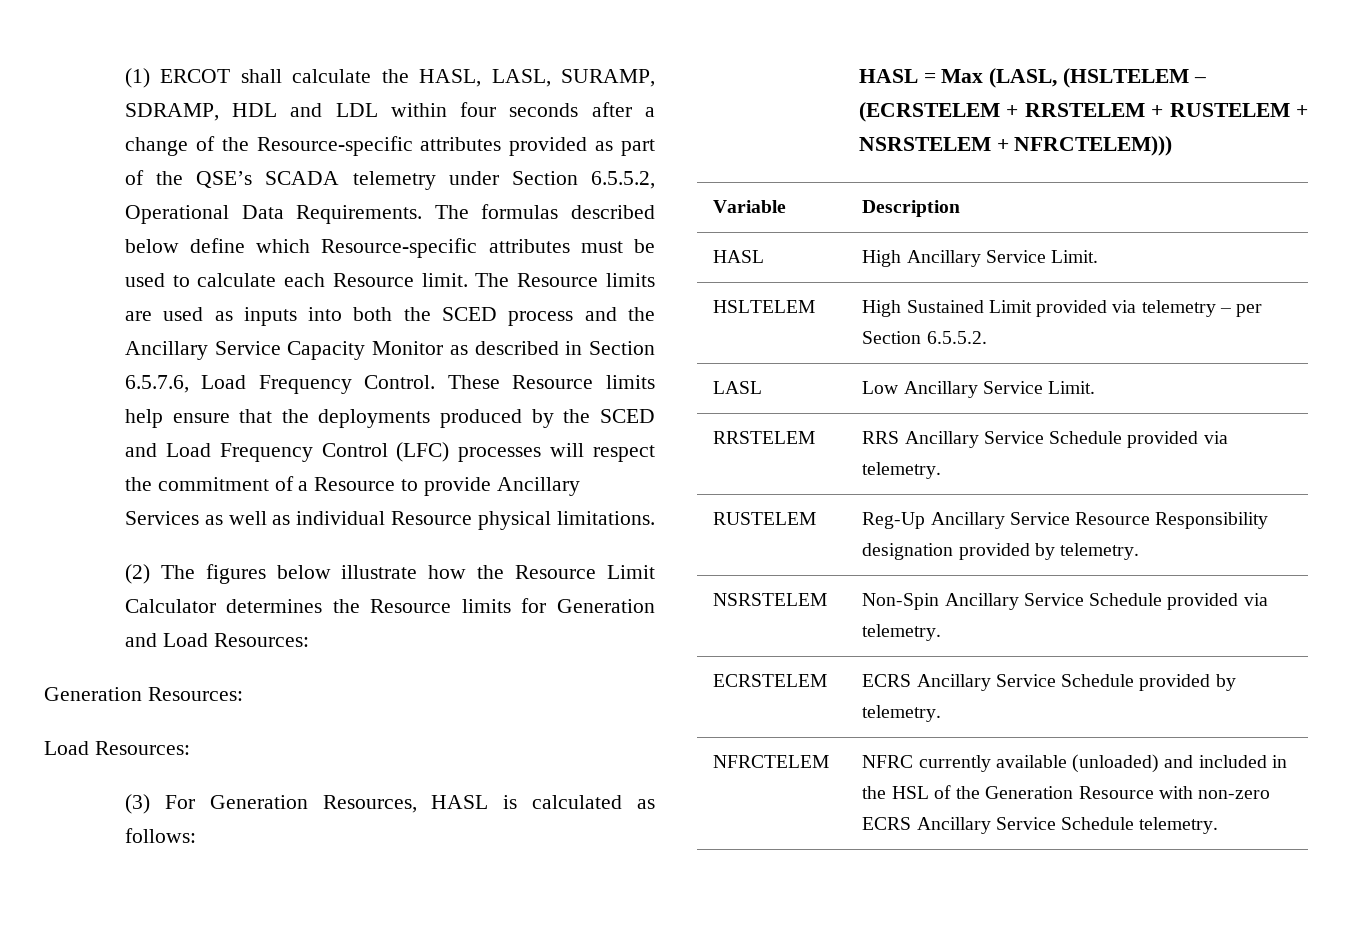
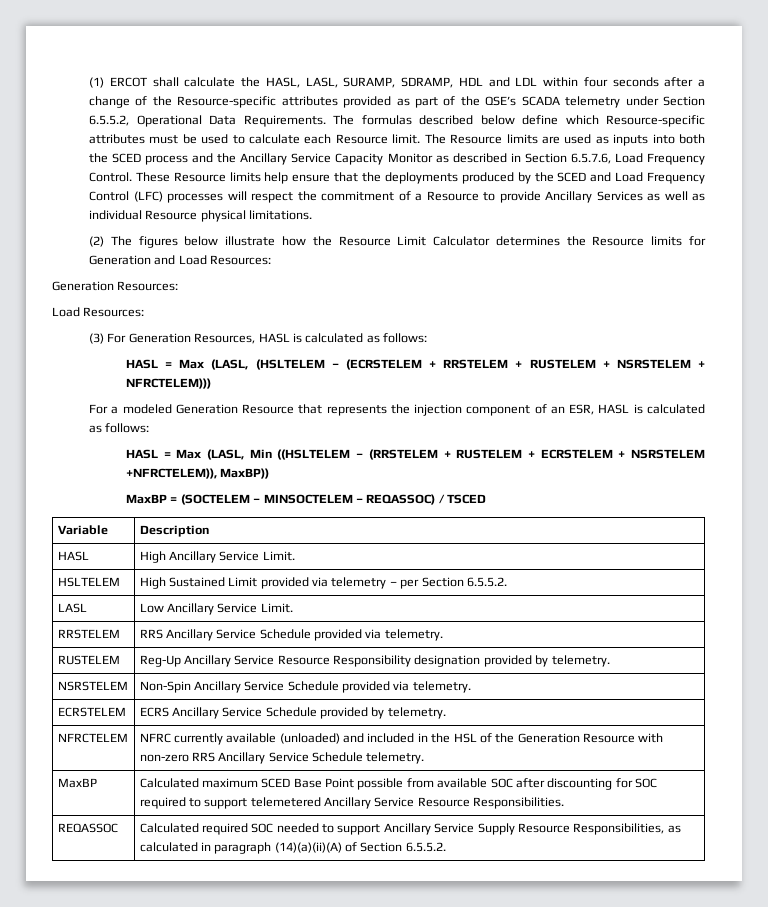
+ For a modeled Generation Resource that represents the injection component of an ESR, HASL is calculated as follows:
+ HASL = Max (LASL, Min ((HSLTELEM – (RRSTELEM + RUSTELEM + ECRSTELEM + NSRSTELEM +NFRCTELEM)), MaxBP))
+ MaxBP = (SOCTELEM – MINSOCTELEM – REQASSOC) / TSCED
- NFRCTELEM | NFRC currently available (unloaded) and included in the HSL of the Generation Resource with non-zero ECRS Ancillary Service Schedule telemetry.
+ NFRCTELEM | NFRC currently available (unloaded) and included in the HSL of the Generation Resource with non-zero RRS Ancillary Service Schedule telemetry.
+ MaxBP | Calculated maximum SCED Base Point possible from available SOC after discounting for SOC required to support telemetered Ancillary Service Resource Responsibilities.
+ REQASSOC | Calculated required SOC needed to support Ancillary Service Supply Resource Responsibilities, as calculated in paragraph (14)(a)(ii)(A) of Section 6.5.5.2.

